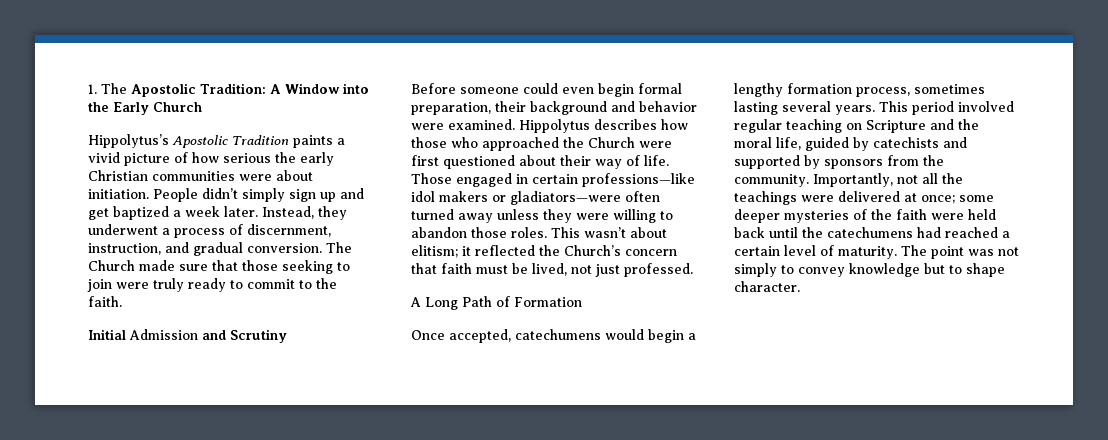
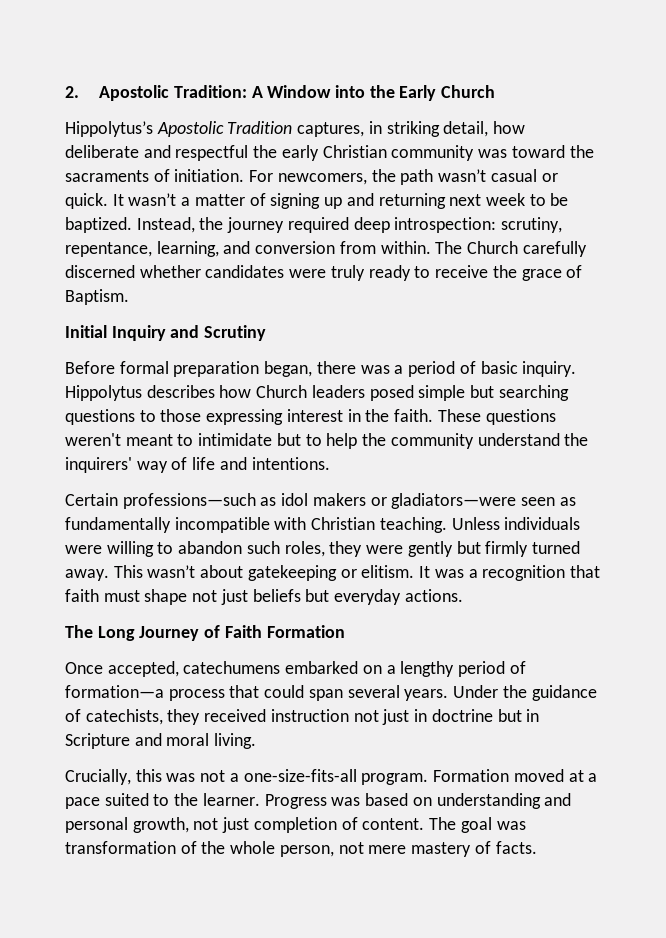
- 1. The Apostolic Tradition: A Window into the Early Church
+ 2. Apostolic Tradition: A Window into the Early Church
- Hippolytus’s Apostolic Tradition paints a vivid picture of how serious the early Christian communities were about initiation. People didn’t simply sign up and get baptized a week later. Instead, they underwent a process of discernment, instruction, and gradual conversion. The Church made sure that those seeking to join were truly ready to commit to the faith.
+ Hippolytus’s Apostolic Tradition captures, in striking detail, how deliberate and respectful the early Christian community was toward the sacraments of initiation. For newcomers, the path wasn’t casual or quick. It wasn’t a matter of signing up and returning next week to be baptized. Instead, the journey required deep introspection: scrutiny, repentance, learning, and conversion from within. The Church carefully discerned whether candidates were truly ready to receive the grace of Baptism.
- Initial Admission and Scrutiny
+ Initial Inquiry and Scrutiny
- Before someone could even begin formal preparation, their background and behavior were examined. Hippolytus describes how those who approached the Church were first questioned about their way of life. Those engaged in certain professions—like idol makers or gladiators—were often turned away unless they were willing to abandon those roles. This wasn’t about elitism; it reflected the Church’s concern that faith must be lived, not just professed.
- A Long Path of Formation
- Once accepted, catechumens would begin a lengthy formation process, sometimes lasting several years. This period involved regular teaching on Scripture and the moral life, guided by catechists and supported by sponsors from the community. Importantly, not all the teachings were delivered at once; some deeper mysteries of the faith were held back until the catechumens had reached a certain level of maturity. The point was not simply to convey knowledge but to shape character.
+ Before formal preparation began, there was a period of basic inquiry. Hippolytus describes how Church leaders posed simple but searching questions to those expressing interest in the faith. These questions weren't meant to intimidate but to help the community understand the inquirers' way of life and intentions.
+ Certain professions—such as idol makers or gladiators—were seen as fundamentally incompatible with Christian teaching. Unless individuals were willing to abandon such roles, they were gently but firmly turned away. This wasn’t about gatekeeping or elitism. It was a recognition that faith must shape not just beliefs but everyday actions.
+ The Long Journey of Faith Formation
+ Once accepted, catechumens embarked on a lengthy period of formation—a process that could span several years. Under the guidance of catechists, they received instruction not just in doctrine but in Scripture and moral living.
+ Crucially, this was not a one-size-fits-all program. Formation moved at a pace suited to the learner. Progress was based on understanding and personal growth, not just completion of content. The goal was transformation of the whole person, not mere mastery of facts.

